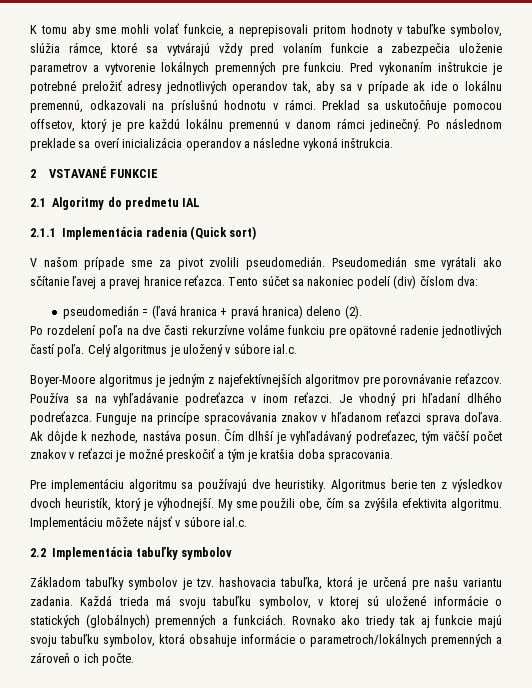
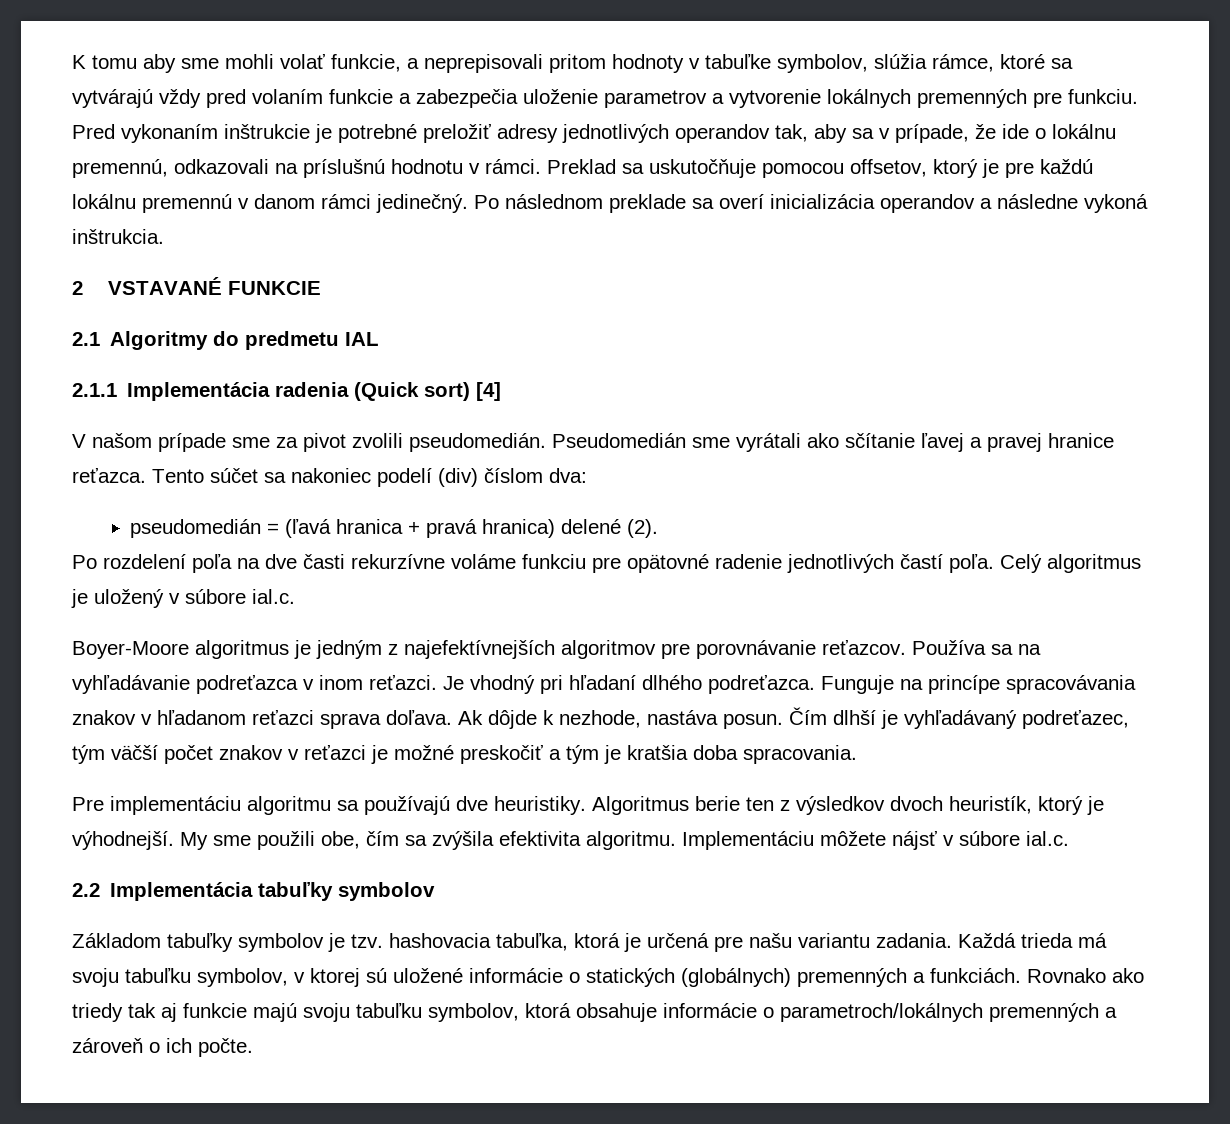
- Pred vykonaním inštrukcie je potrebné preložiť adresy jednotlivých operandov tak, aby sa v prípade ak ide o lokálnu premennú, odkazovali na príslušnú hodnotu v rámci.
+ Pred vykonaním inštrukcie je potrebné preložiť adresy jednotlivých operandov tak, aby sa v prípade, že ide o lokálnu premennú, odkazovali na príslušnú hodnotu v rámci.
- 2.1.1 Implementácia radenia (Quick sort)
+ 2.1.1 Implementácia radenia (Quick sort) [4]
- pseudomedián = (ľavá hranica + pravá hranica) deleno (2).
+ pseudomedián = (ľavá hranica + pravá hranica) delené (2).

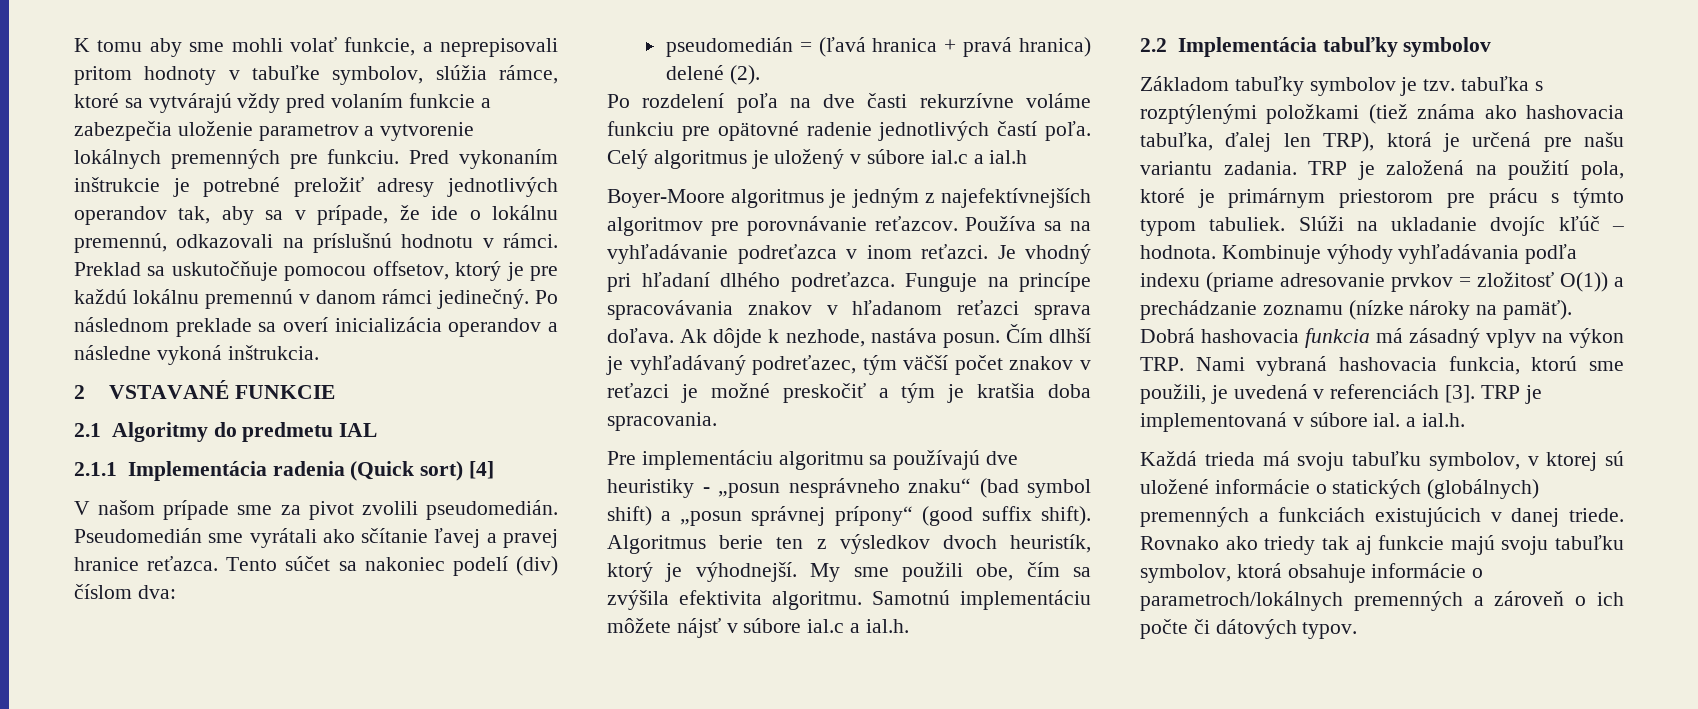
- Celý algoritmus je uložený v súbore ial.c.
+ Celý algoritmus je uložený v súbore ial.c a ial.h
- Pre implementáciu algoritmu sa používajú dve heuristiky.
+ Pre implementáciu algoritmu sa používajú dve heuristiky - „posun nesprávneho znaku“ (bad symbol shift) a „posun správnej prípony“ (good suffix shift).
- Implementáciu môžete nájsť v súbore ial.c.
+ Samotnú implementáciu môžete nájsť v súbore ial.c a ial.h.
- Základom tabuľky symbolov je tzv. hashovacia tabuľka, ktorá je určená pre našu variantu zadania. Každá trieda má svoju tabuľku symbolov, v ktorej sú uložené informácie o statických (globálnych) premenných a funkciách.
+ Základom tabuľky symbolov je tzv. tabuľka s rozptýlenými položkami (tiež známa ako hashovacia tabuľka, ďalej len TRP), ktorá je určená pre našu variantu zadania. TRP je založená na použití pola, ktoré je primárnym priestorom pre prácu s týmto typom tabuliek. Slúži na ukladanie dvojíc kľúč – hodnota. Kombinuje výhody vyhľadávania podľa indexu (priame adresovanie prvkov = zložitosť O(1)) a prechádzanie zoznamu (nízke nároky na pamäť). Dobrá hashovacia funkcia má zásadný vplyv na výkon TRP. Nami vybraná hashovacia funkcia, ktorú sme použili, je uvedená v referenciách [3]. TRP je implementovaná v súbore ial. a ial.h.
+ Každá trieda má svoju tabuľku symbolov, v ktorej sú uložené informácie o statických (globálnych) premenných a funkciách existujúcich v danej triede.
- Rovnako ako triedy tak aj funkcie majú svoju tabuľku symbolov, ktorá obsahuje informácie o parametroch/lokálnych premenných a zároveň o ich počte.
+ Rovnako ako triedy tak aj funkcie majú svoju tabuľku symbolov, ktorá obsahuje informácie o parametroch/lokálnych premenných a zároveň o ich počte či dátových typov.

